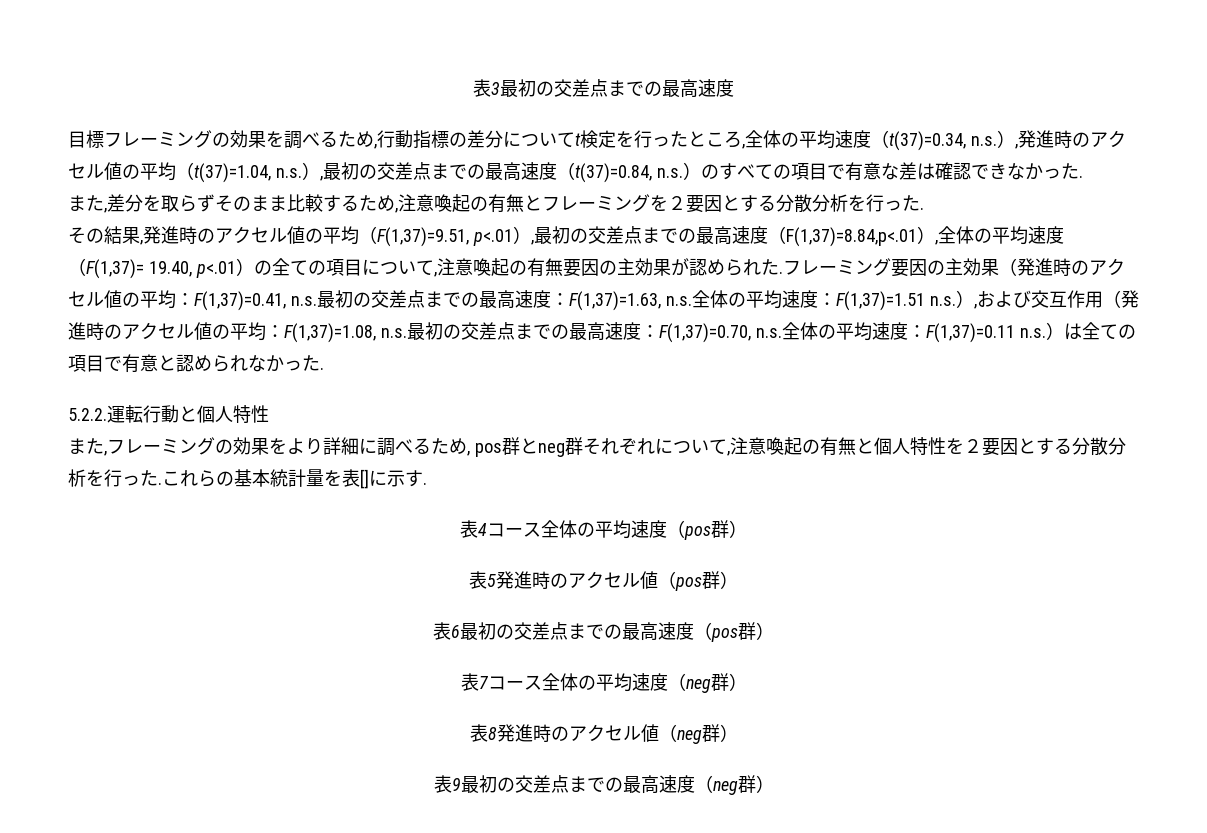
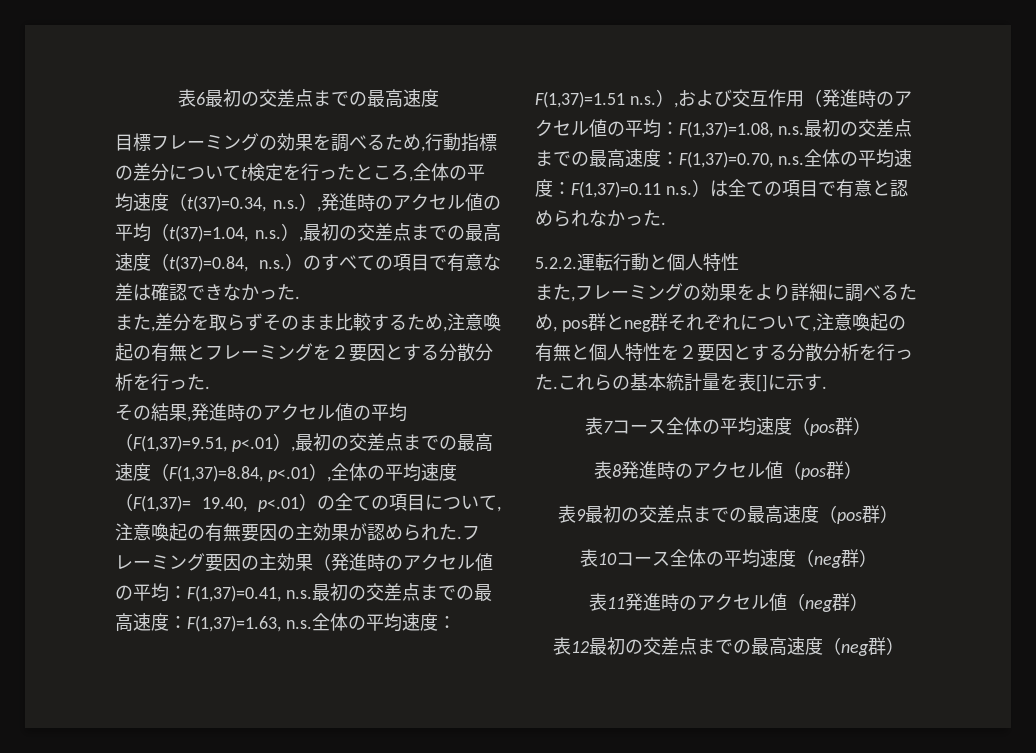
- 表3最初の交差点までの最高速度
+ 表6最初の交差点までの最高速度
- その結果,発進時のアクセル値の平均（F(1,37)=9.51, p<.01）,最初の交差点までの最高速度（F(1,37)=8.84,p<.01）,全体の平均速度（F(1,37)= 19.40, p<.01）の全ての項目について,注意喚起の有無要因の主効果が認められた.
+ その結果,発進時のアクセル値の平均（F(1,37)=9.51, p<.01）,最初の交差点までの最高速度（F(1,37)=8.84, p<.01）,全体の平均速度（F(1,37)= 19.40, p<.01）の全ての項目について,注意喚起の有無要因の主効果が認められた.
- 表4コース全体の平均速度（pos群）
+ 表7コース全体の平均速度（pos群）
- 表5発進時のアクセル値（pos群）
+ 表8発進時のアクセル値（pos群）
- 表6最初の交差点までの最高速度（pos群）
+ 表9最初の交差点までの最高速度（pos群）
- 表7コース全体の平均速度（neg群）
+ 表10コース全体の平均速度（neg群）
- 表8発進時のアクセル値（neg群）
+ 表11発進時のアクセル値（neg群）
- 表9最初の交差点までの最高速度（neg群）
+ 表12最初の交差点までの最高速度（neg群）

